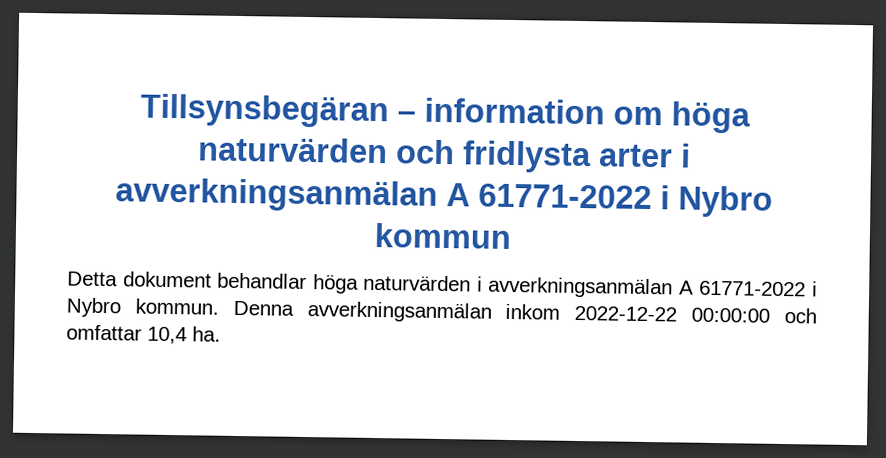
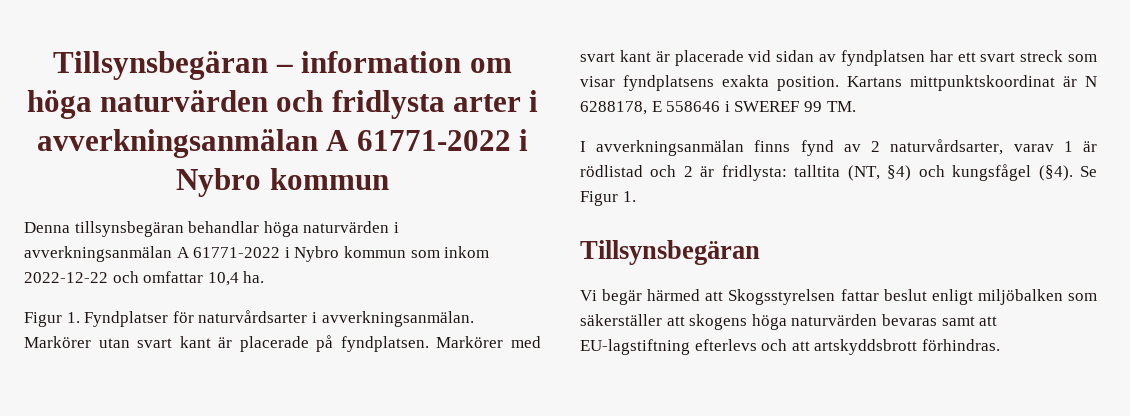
- Detta dokument behandlar höga naturvärden i avverkningsanmälan A 61771-2022 i Nybro kommun. Denna avverkningsanmälan inkom 2022-12-22 00:00:00 och omfattar 10,4 ha.
+ Denna tillsynsbegäran behandlar höga naturvärden i avverkningsanmälan A 61771-2022 i Nybro kommun som inkom 2022-12-22 och omfattar 10,4 ha.
+ Figur 1. Fyndplatser för naturvårdsarter i avverkningsanmälan. Markörer utan svart kant är placerade på fyndplatsen. Markörer med svart kant är placerade vid sidan av fyndplatsen har ett svart streck som visar fyndplatsens exakta position. Kartans mittpunktskoordinat är N 6288178, E 558646 i SWEREF 99 TM.
+ I avverkningsanmälan finns fynd av 2 naturvårdsarter, varav 1 är rödlistad och 2 är fridlysta: talltita (NT, §4) och kungsfågel (§4). Se Figur 1.
+ Tillsynsbegäran
+ Vi begär härmed att Skogsstyrelsen fattar beslut enligt miljöbalken som säkerställer att skogens höga naturvärden bevaras samt att EU-lagstiftning efterlevs och att artskyddsbrott förhindras.

